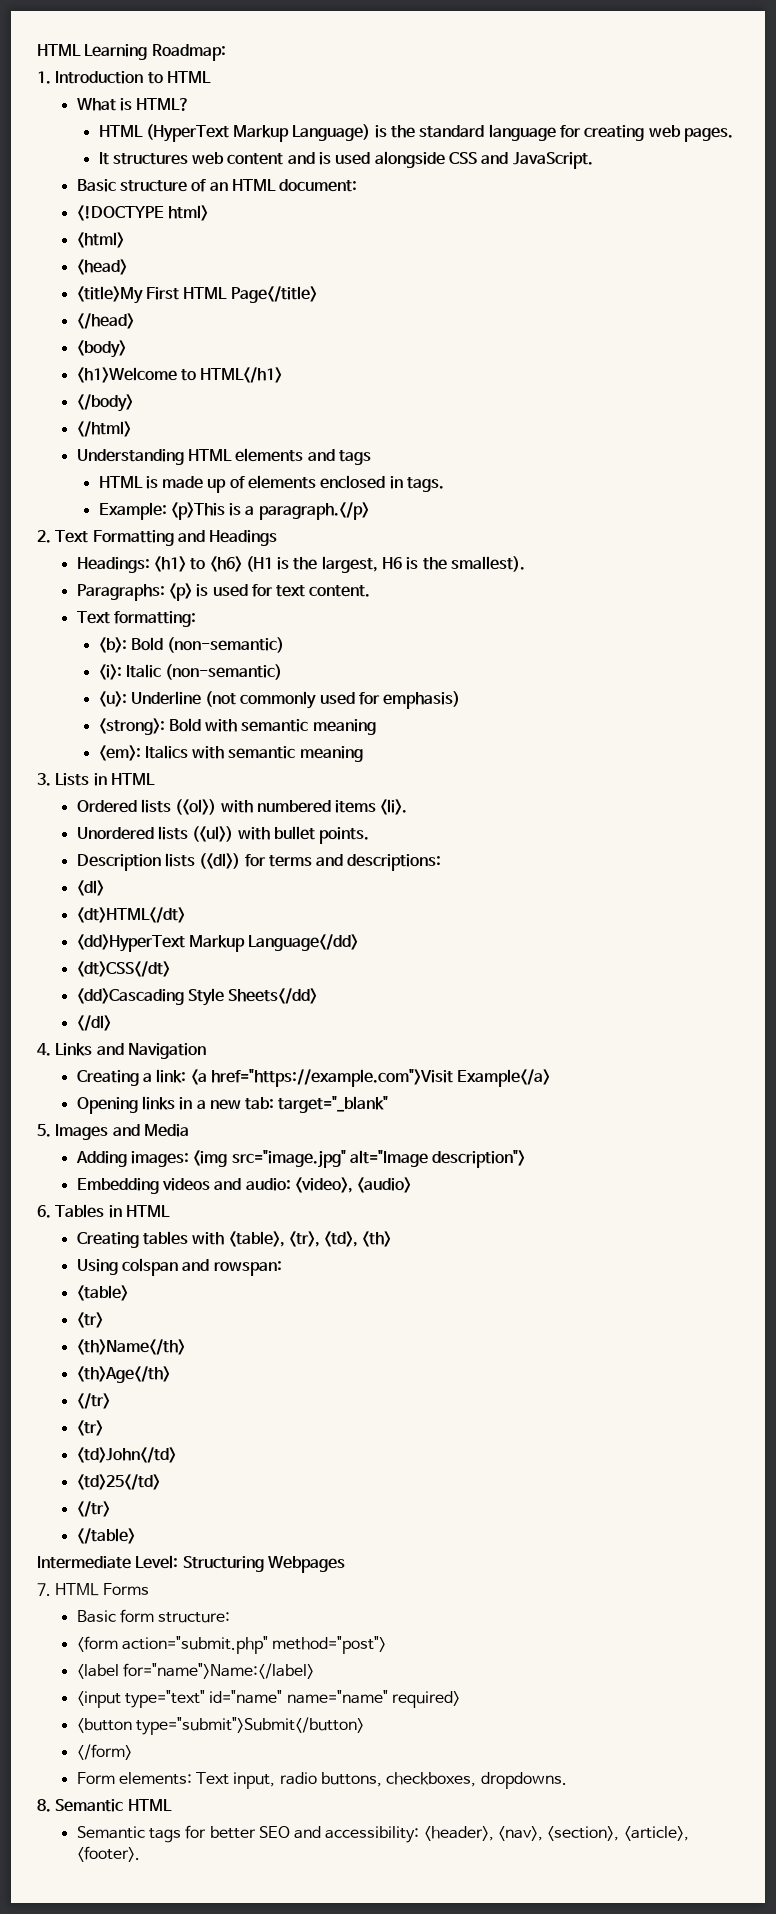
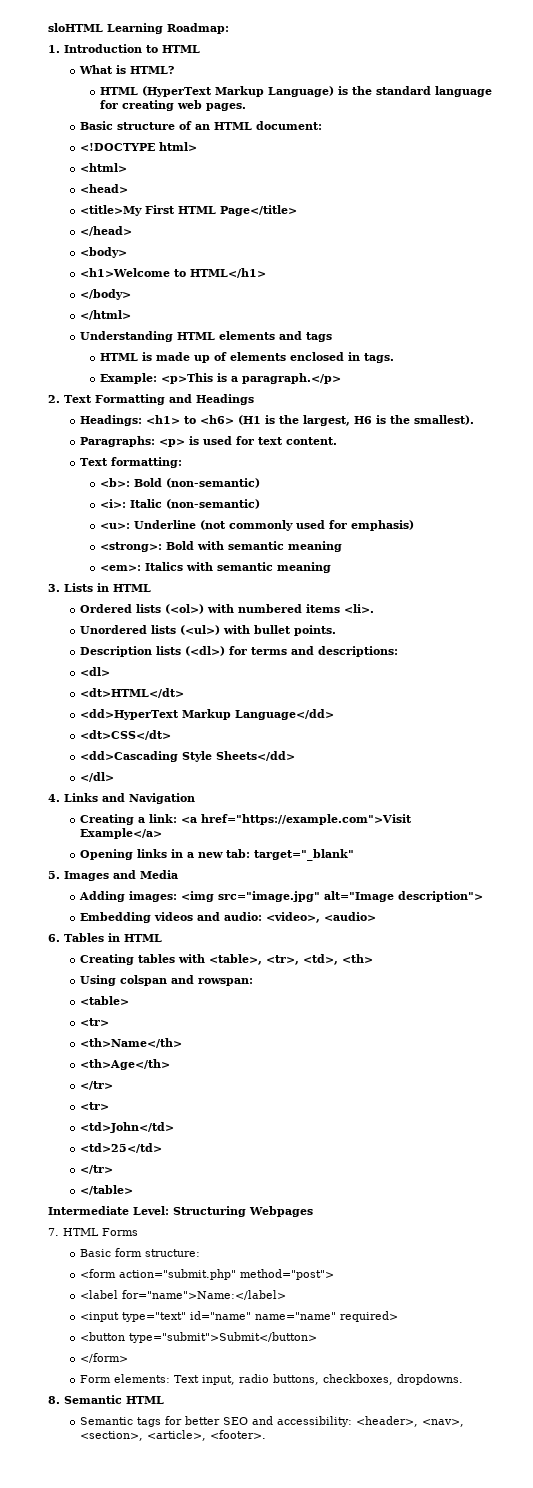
- HTML Learning Roadmap:
+ sloHTML Learning Roadmap:
- It structures web content and is used alongside CSS and JavaScript.

